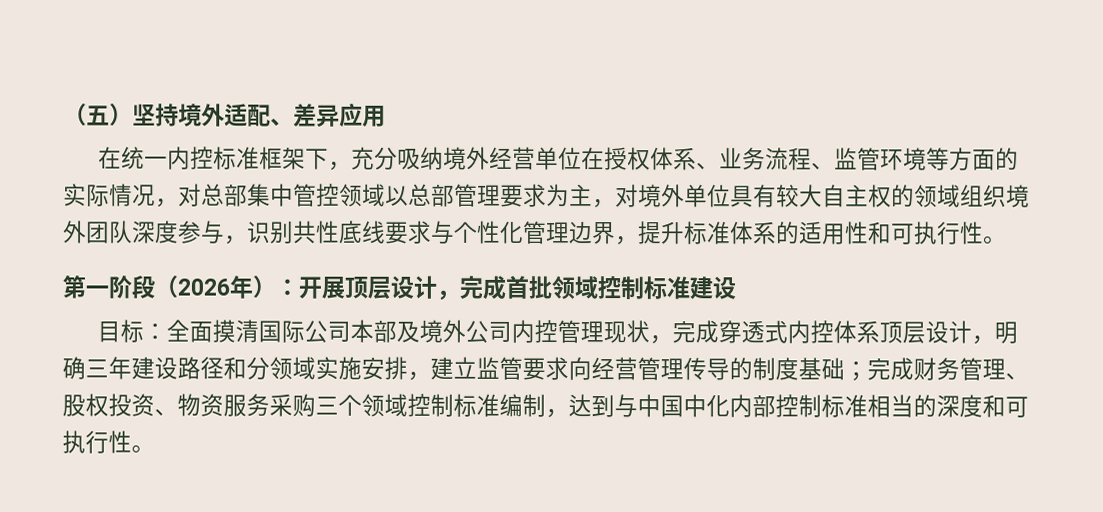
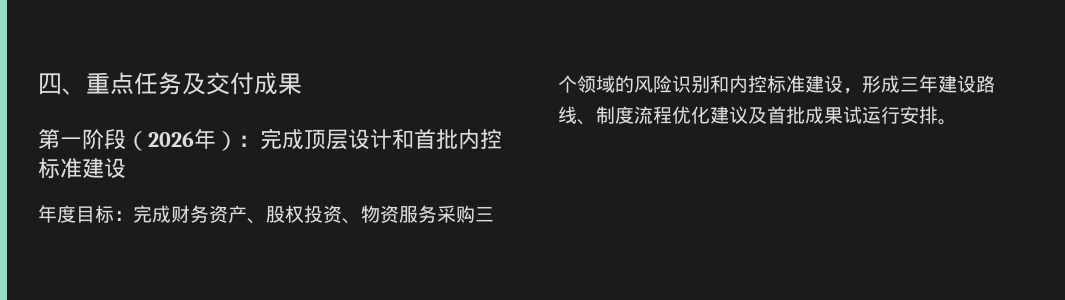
- （五）坚持境外适配、差异应用
- 在统一内控标准框架下，充分吸纳境外经营单位在授权体系、业务流程、监管环境等方面的实际情况，对总部集中管控领域以总部管理要求为主，对境外单位具有较大自主权的领域组织境外团队深度参与，识别共性底线要求与个性化管理边界，提升标准体系的适用性和可执行性。
+ 四、重点任务及交付成果
- 第一阶段（2026年）：开展顶层设计，完成首批领域控制标准建设
- 目标：全面摸清国际公司本部及境外公司内控管理现状，完成穿透式内控体系顶层设计，明确三年建设路径和分领域实施安排，建立监管要求向经营管理传导的制度基础；完成财务管理、股权投资、物资服务采购三个领域控制标准编制，达到与中国中化内部控制标准相当的深度和可执行性。
+ 第一阶段（2026年）：完成顶层设计和首批内控标准建设
+ 年度目标：完成财务资产、股权投资、物资服务采购三个领域的风险识别和内控标准建设，形成三年建设路线、制度流程优化建议及首批成果试运行安排。

